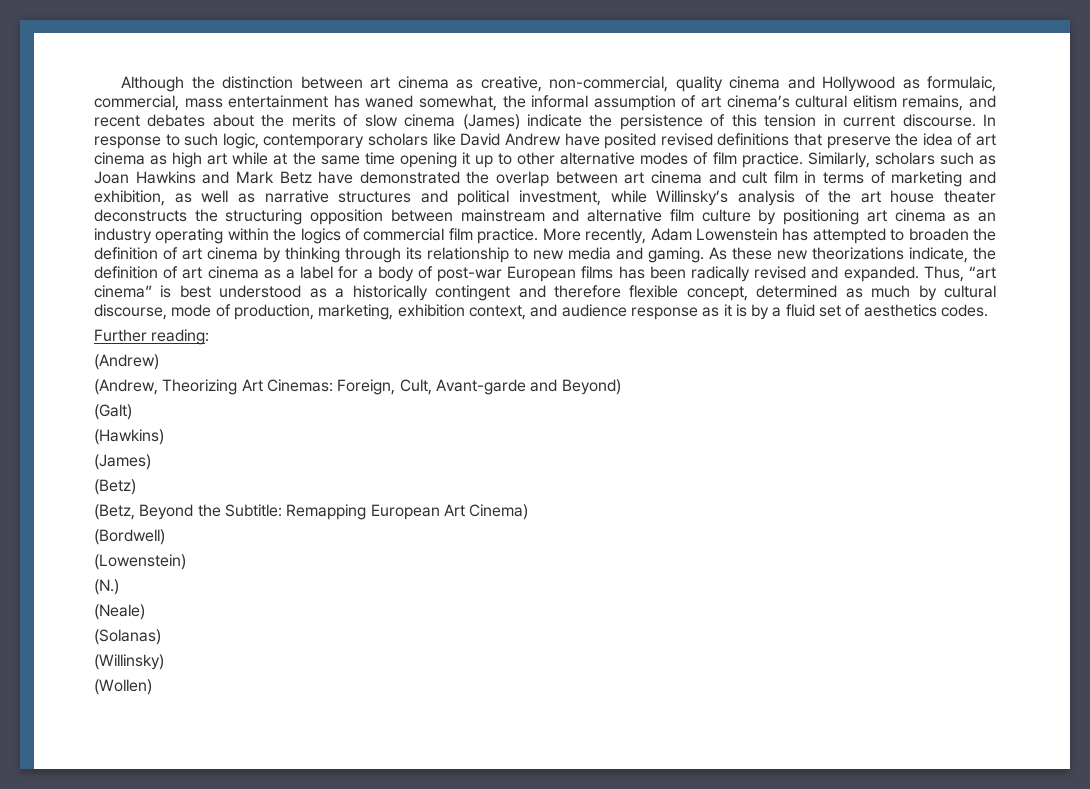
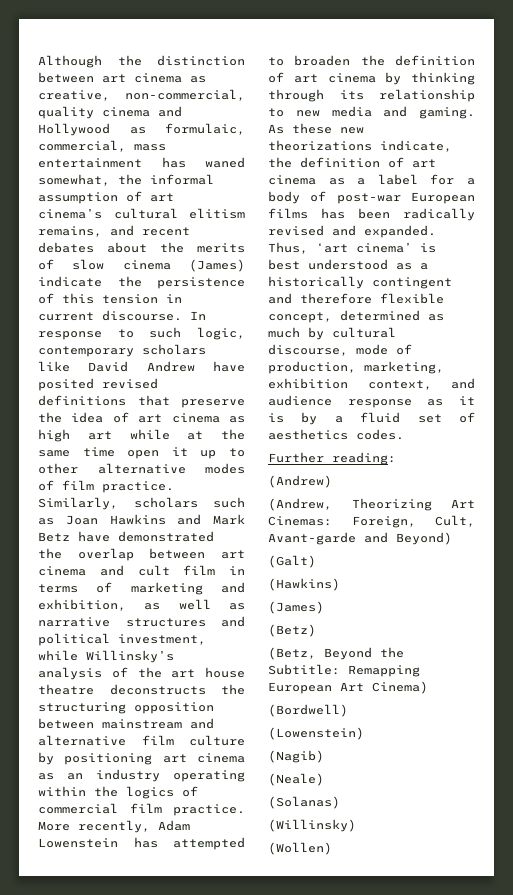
- In response to such logic, contemporary scholars like David Andrew have posited revised definitions that preserve the idea of art cinema as high art while at the same time opening it up to other alternative modes of film practice.
+ In response to such logic, contemporary scholars like David Andrew have posited revised definitions that preserve the idea of art cinema as high art while at the same time open it up to other alternative modes of film practice.
- Similarly, scholars such as Joan Hawkins and Mark Betz have demonstrated the overlap between art cinema and cult film in terms of marketing and exhibition, as well as narrative structures and political investment, while Willinsky’s analysis of the art house theater deconstructs the structuring opposition between mainstream and alternative film culture by positioning art cinema as an industry operating within the logics of commercial film practice.
+ Similarly, scholars such as Joan Hawkins and Mark Betz have demonstrated the overlap between art cinema and cult film in terms of marketing and exhibition, as well as narrative structures and political investment, while Willinsky’s analysis of the art house theatre deconstructs the structuring opposition between mainstream and alternative film culture by positioning art cinema as an industry operating within the logics of commercial film practice.
- Thus, “art cinema” is best understood as a historically contingent and therefore flexible concept, determined as much by cultural discourse, mode of production, marketing, exhibition context, and audience response as it is by a fluid set of aesthetics codes.
+ Thus, ‘art cinema’ is best understood as a historically contingent and therefore flexible concept, determined as much by cultural discourse, mode of production, marketing, exhibition context, and audience response as it is by a fluid set of aesthetics codes.
- (N.)
+ (Nagib)

